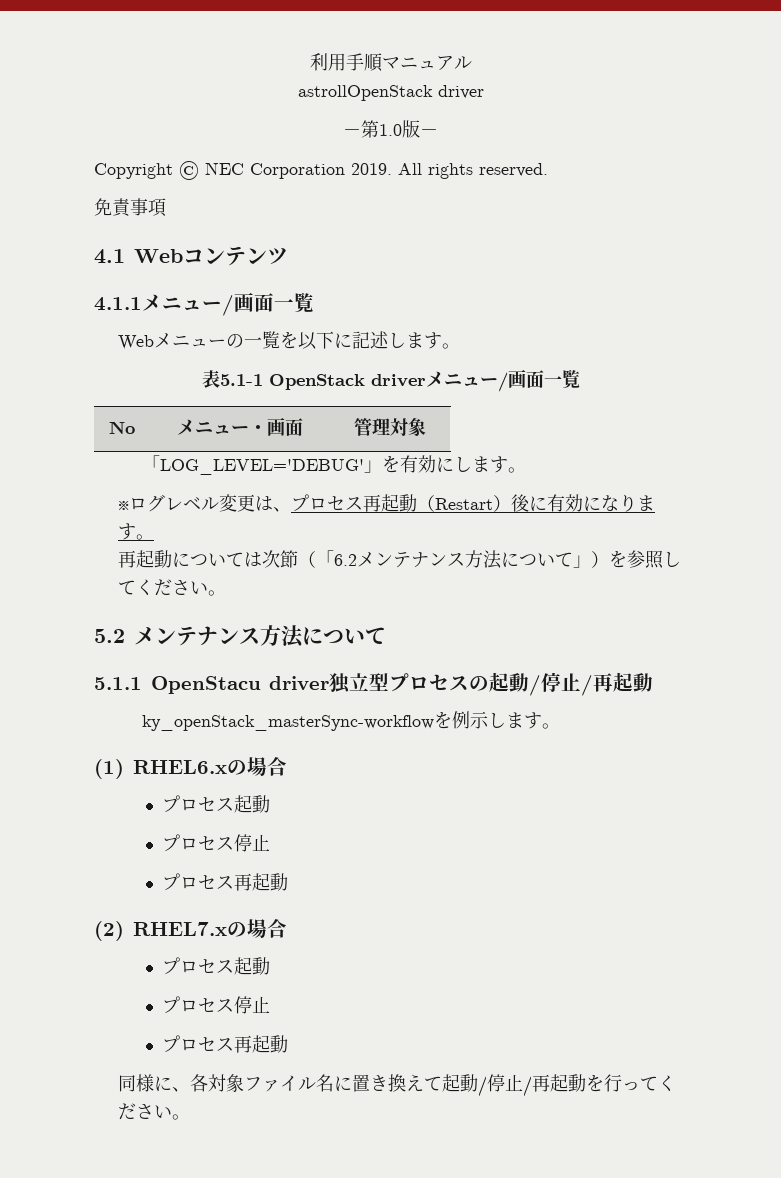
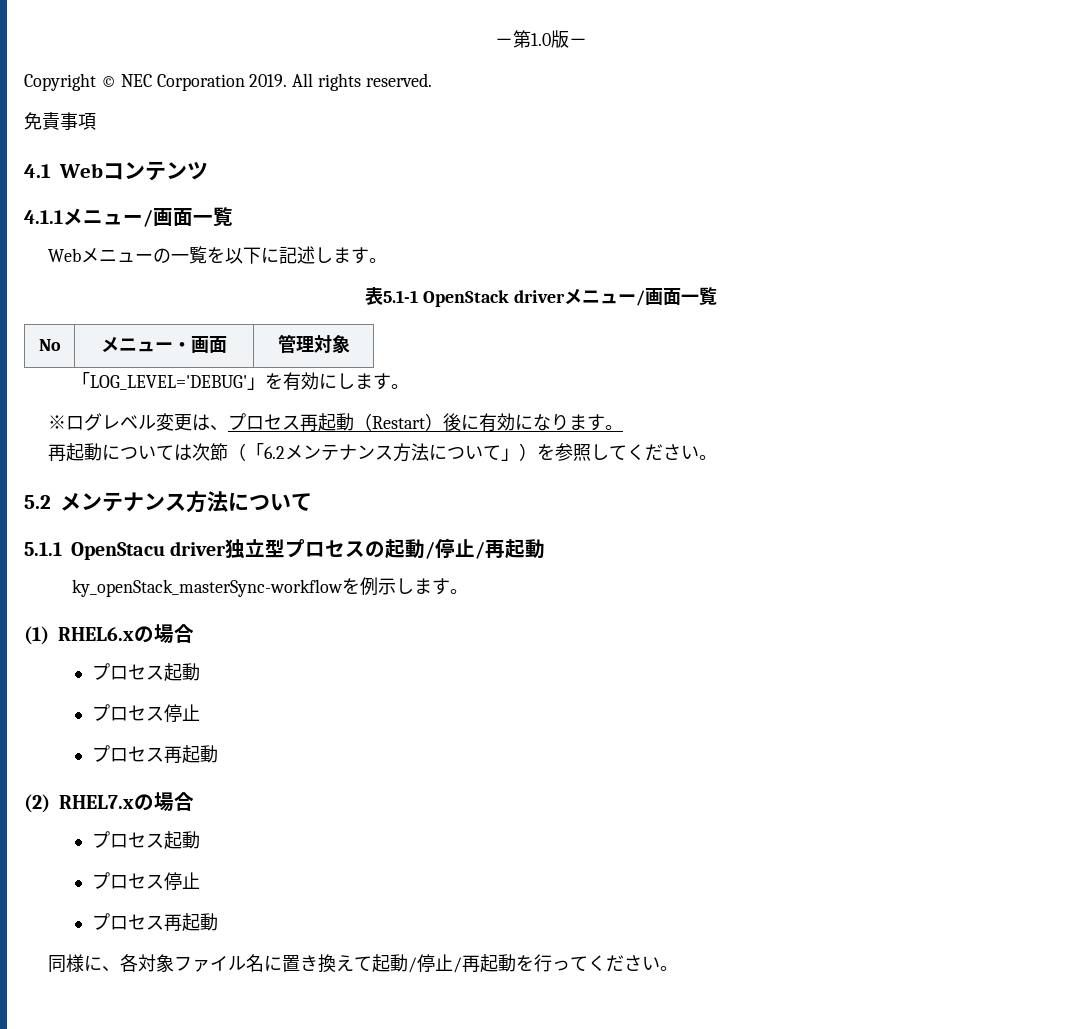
- 利用手順マニュアル
- astrollOpenStack driver

